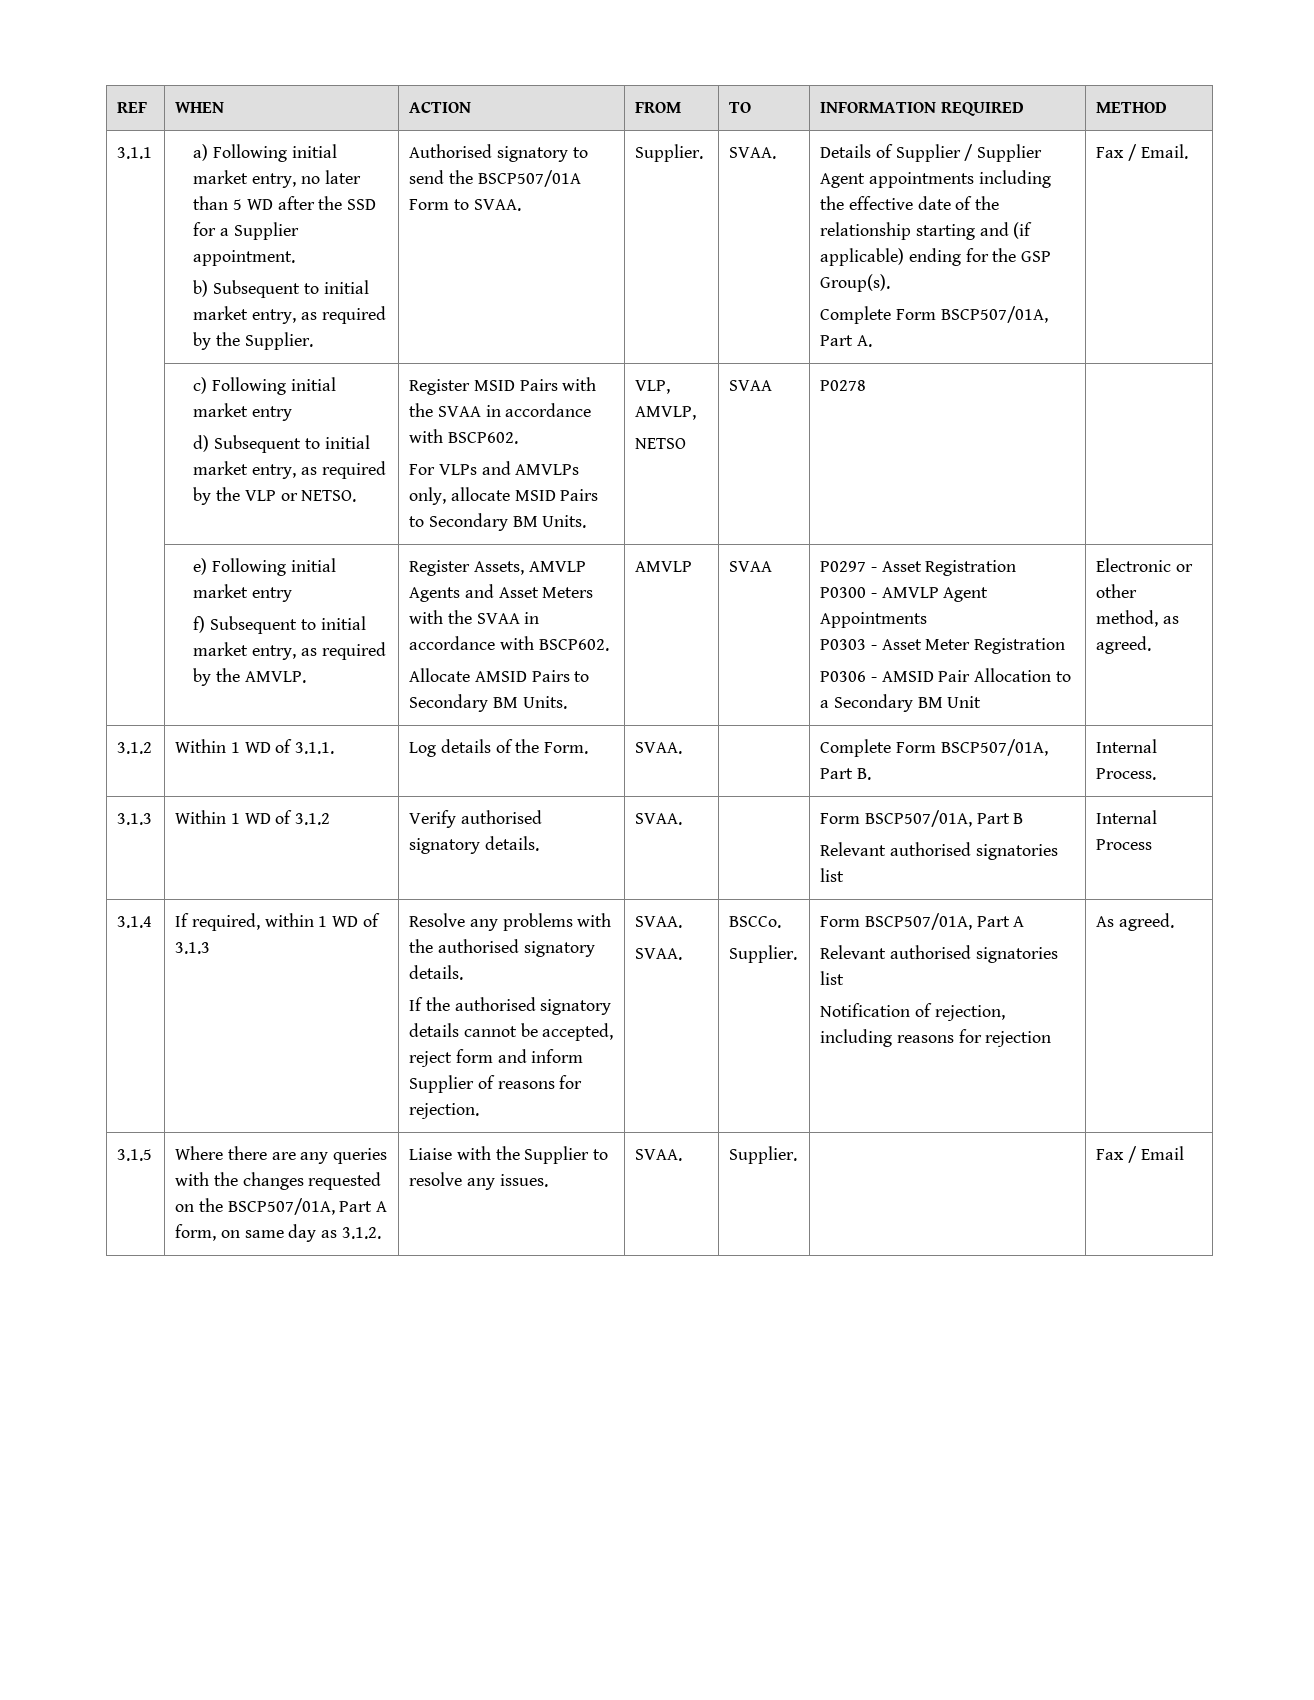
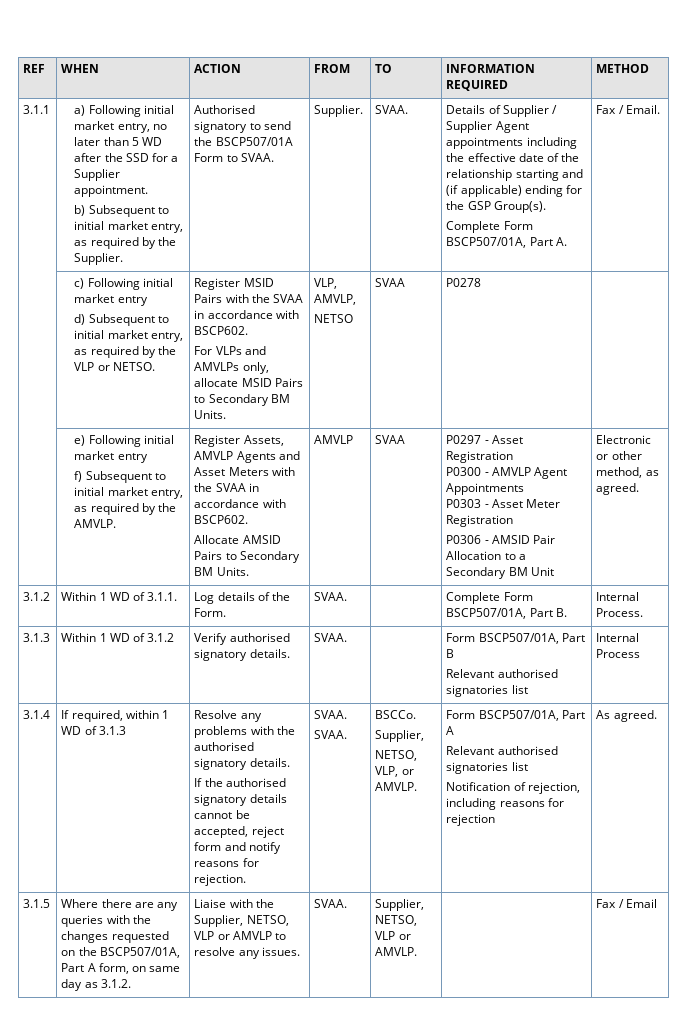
- If the authorised signatory details cannot be accepted, reject form and inform Supplier of reasons for rejection.
+ If the authorised signatory details cannot be accepted, reject form and notify reasons for rejection.
  BSCCo.
- Supplier.
+ Supplier,
+ NETSO, VLP, or AMVLP.
- Liaise with the Supplier to resolve any issues. | SVAA. | Supplier.
+ Liaise with the Supplier, NETSO, VLP or AMVLP to resolve any issues. | SVAA. | Supplier, NETSO, VLP or AMVLP.

